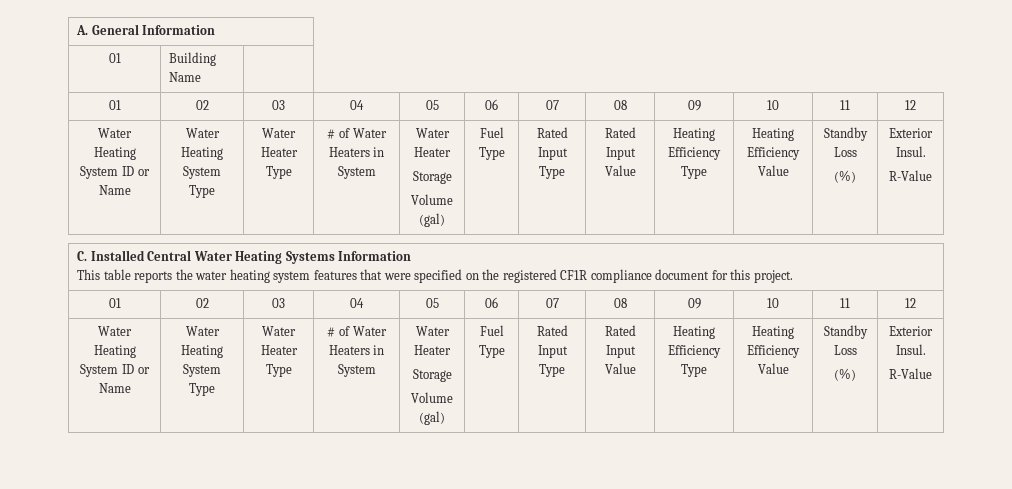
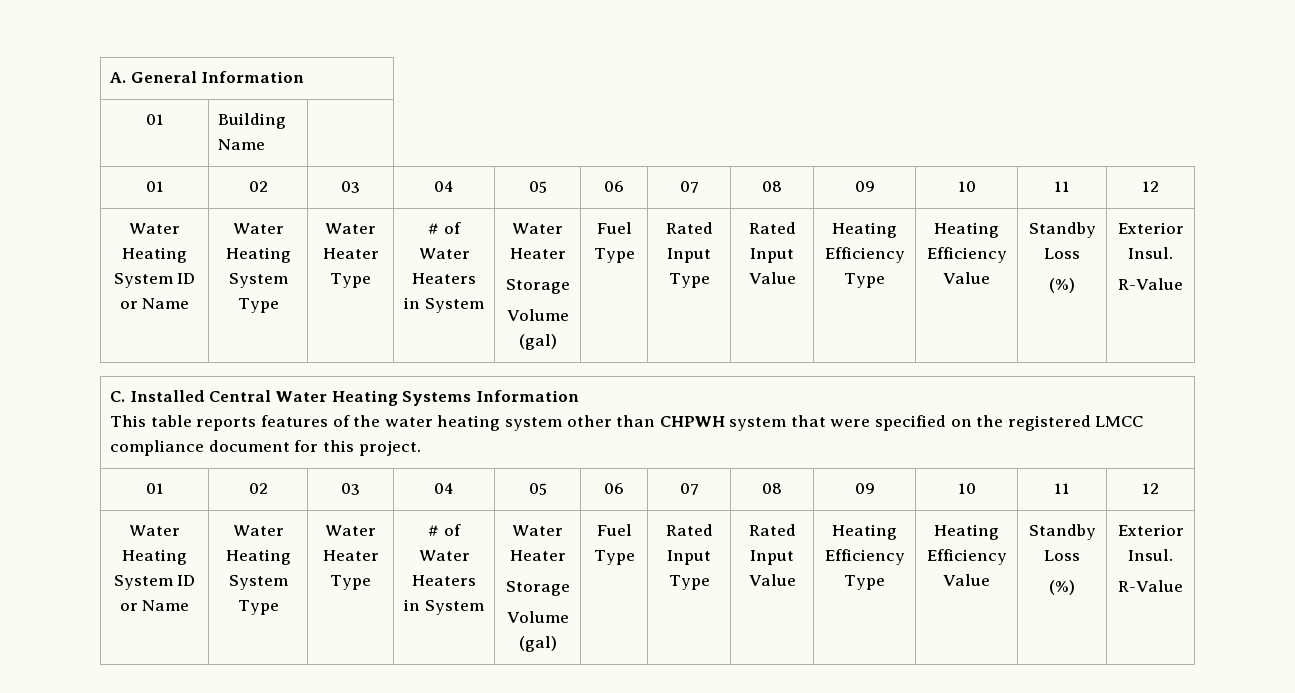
  C. Installed Central Water Heating Systems Information
- This table reports the water heating system features that were specified on the registered CF1R compliance document for this project.
+ This table reports features of the water heating system other than CHPWH system that were specified on the registered LMCC compliance document for this project.

